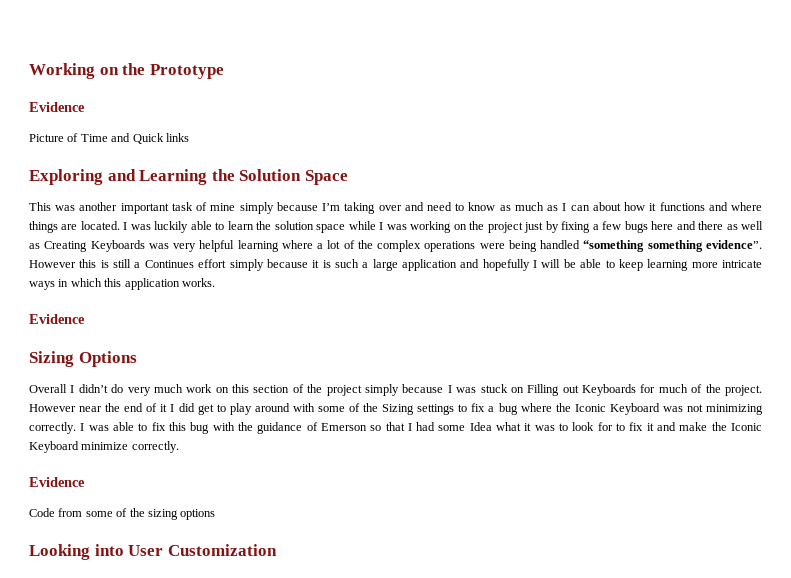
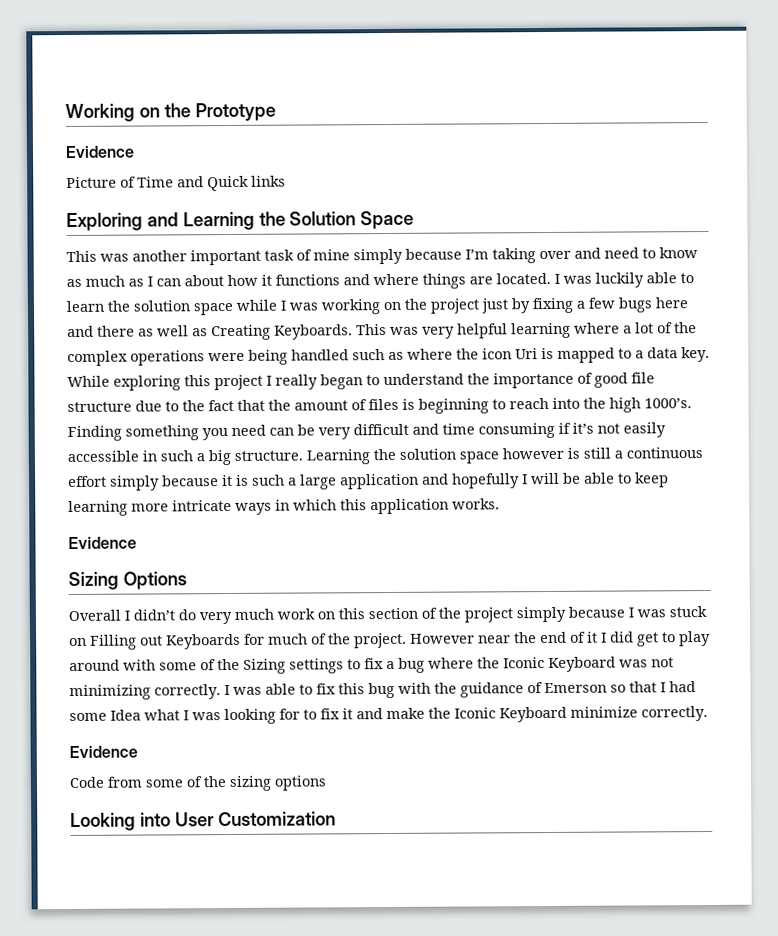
- I was luckily able to learn the solution space while I was working on the project just by fixing a few bugs here and there as well as Creating Keyboards was very helpful learning where a lot of the complex operations were being handled “something something evidence”. However this is still a Continues effort simply because it is such a large application and hopefully I will be able to keep learning more intricate ways in which this application works.
+ I was luckily able to learn the solution space while I was working on the project just by fixing a few bugs here and there as well as Creating Keyboards. This was very helpful learning where a lot of the complex operations were being handled such as where the icon Uri is mapped to a data key. While exploring this project I really began to understand the importance of good file structure due to the fact that the amount of files is beginning to reach into the high 1000’s. Finding something you need can be very difficult and time consuming if it’s not easily accessible in such a big structure. Learning the solution space however is still a continuous effort simply because it is such a large application and hopefully I will be able to keep learning more intricate ways in which this application works.
- I was able to fix this bug with the guidance of Emerson so that I had some Idea what it was to look for to fix it and make the Iconic Keyboard minimize correctly.
+ I was able to fix this bug with the guidance of Emerson so that I had some Idea what I was looking for to fix it and make the Iconic Keyboard minimize correctly.

